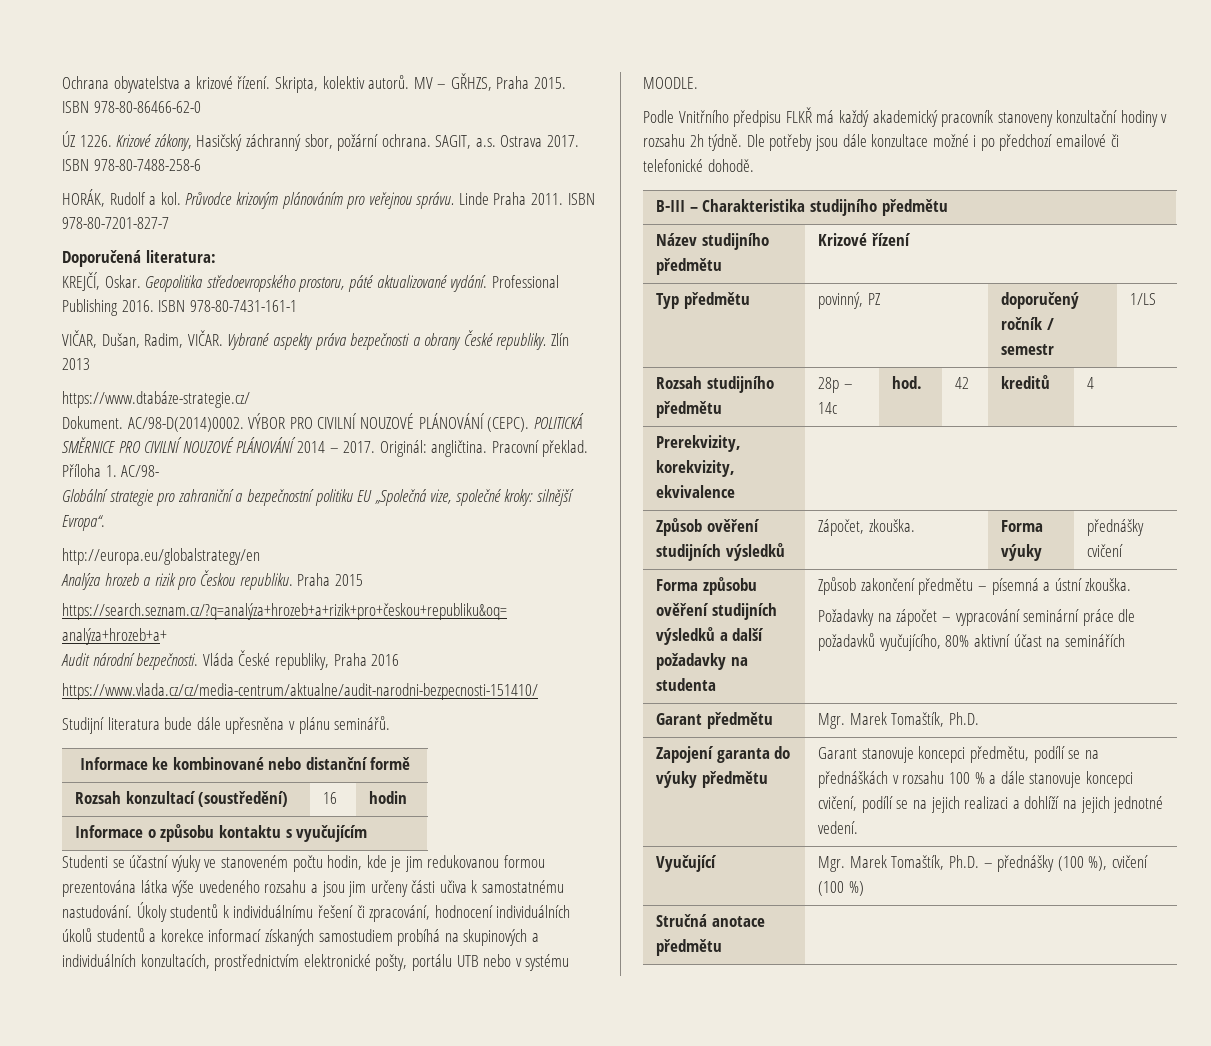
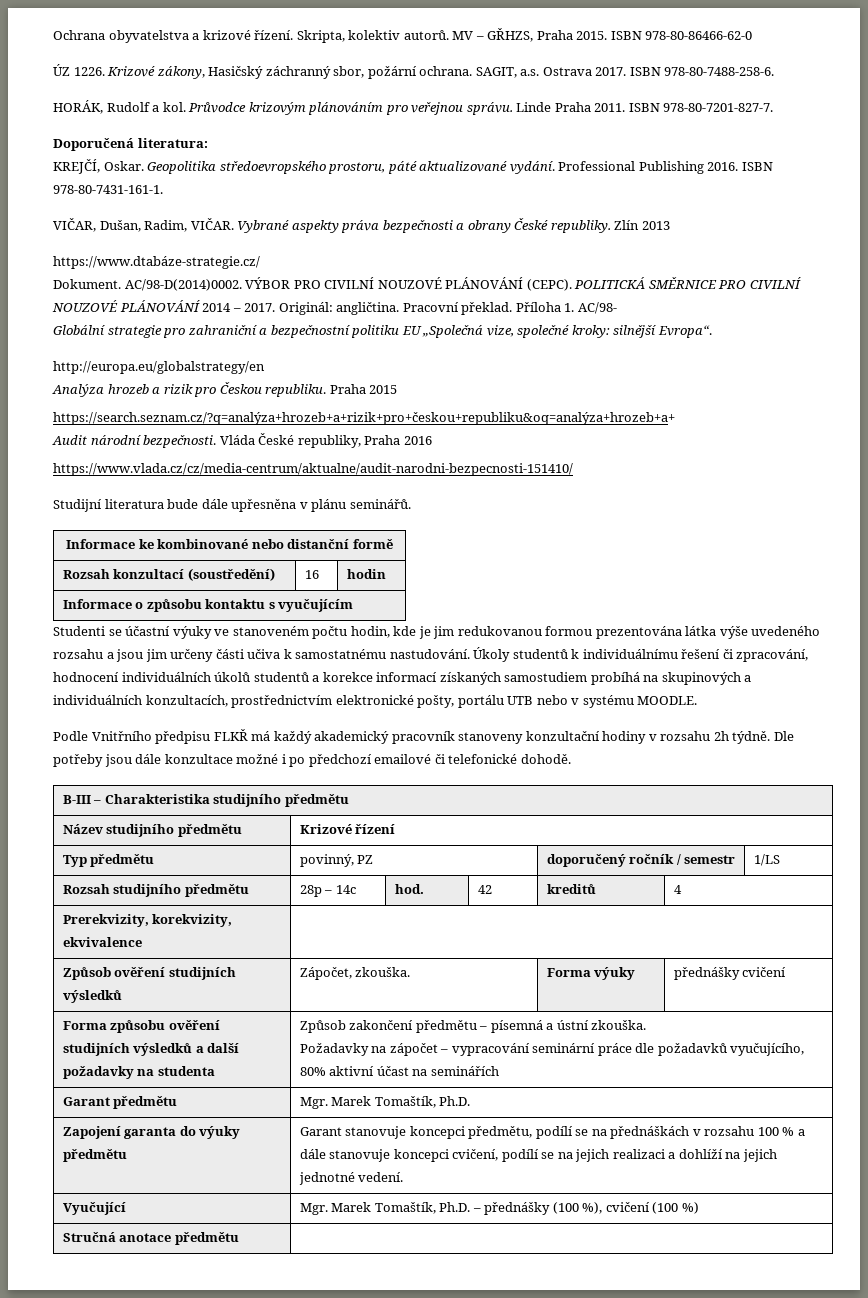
- ISBN 978-80-7488-258-6
+ ISBN 978-80-7488-258-6.
- ISBN 978-80-7201-827-7
+ ISBN 978-80-7201-827-7.
- ISBN 978-80-7431-161-1
+ ISBN 978-80-7431-161-1.

